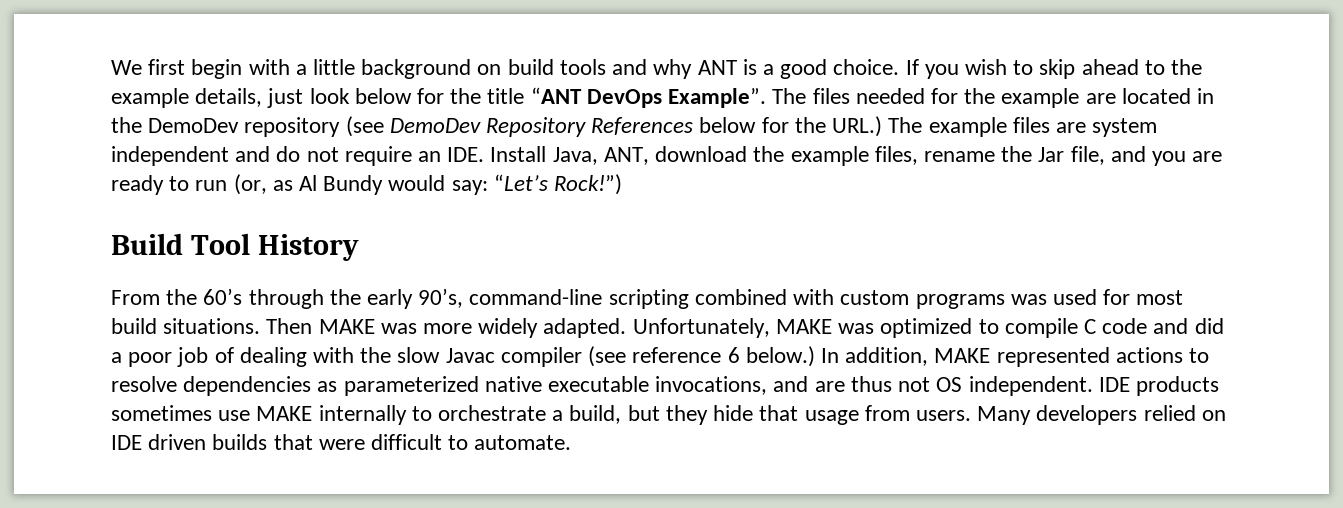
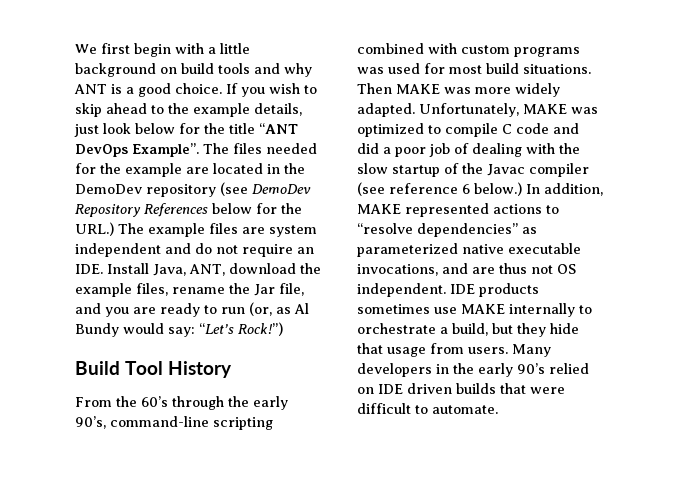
- Unfortunately, MAKE was optimized to compile C code and did a poor job of dealing with the slow Javac compiler (see reference 6 below.)
+ Unfortunately, MAKE was optimized to compile C code and did a poor job of dealing with the slow startup of the Javac compiler (see reference 6 below.)
- In addition, MAKE represented actions to resolve dependencies as parameterized native executable invocations, and are thus not OS independent.
+ In addition, MAKE represented actions to “resolve dependencies” as parameterized native executable invocations, and are thus not OS independent.
- Many developers relied on IDE driven builds that were difficult to automate.
+ Many developers in the early 90’s relied on IDE driven builds that were difficult to automate.

